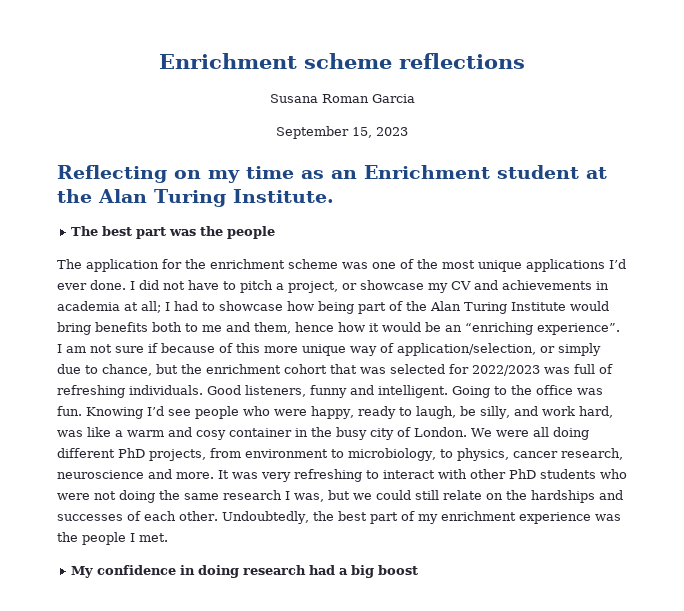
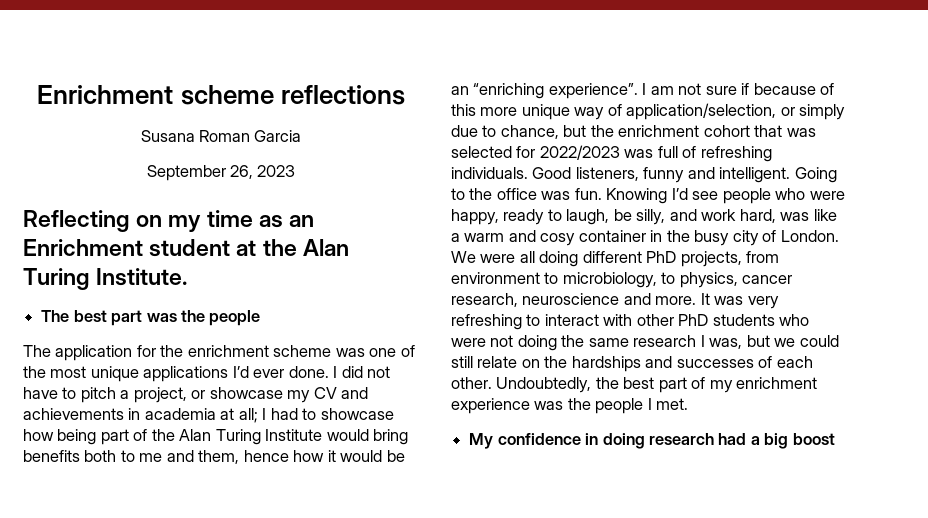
- September 15, 2023
+ September 26, 2023

